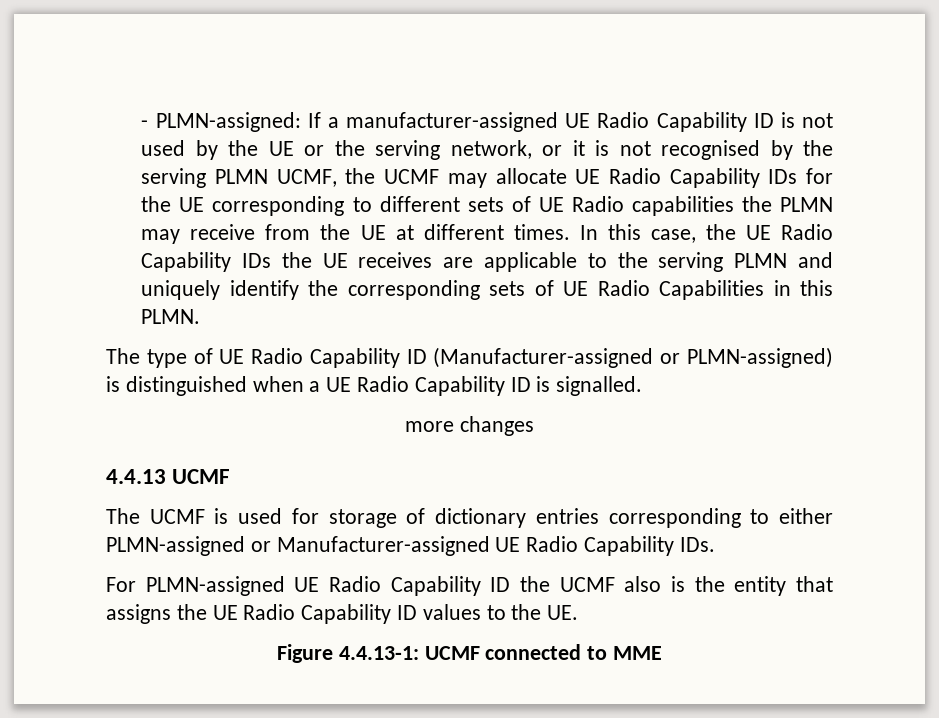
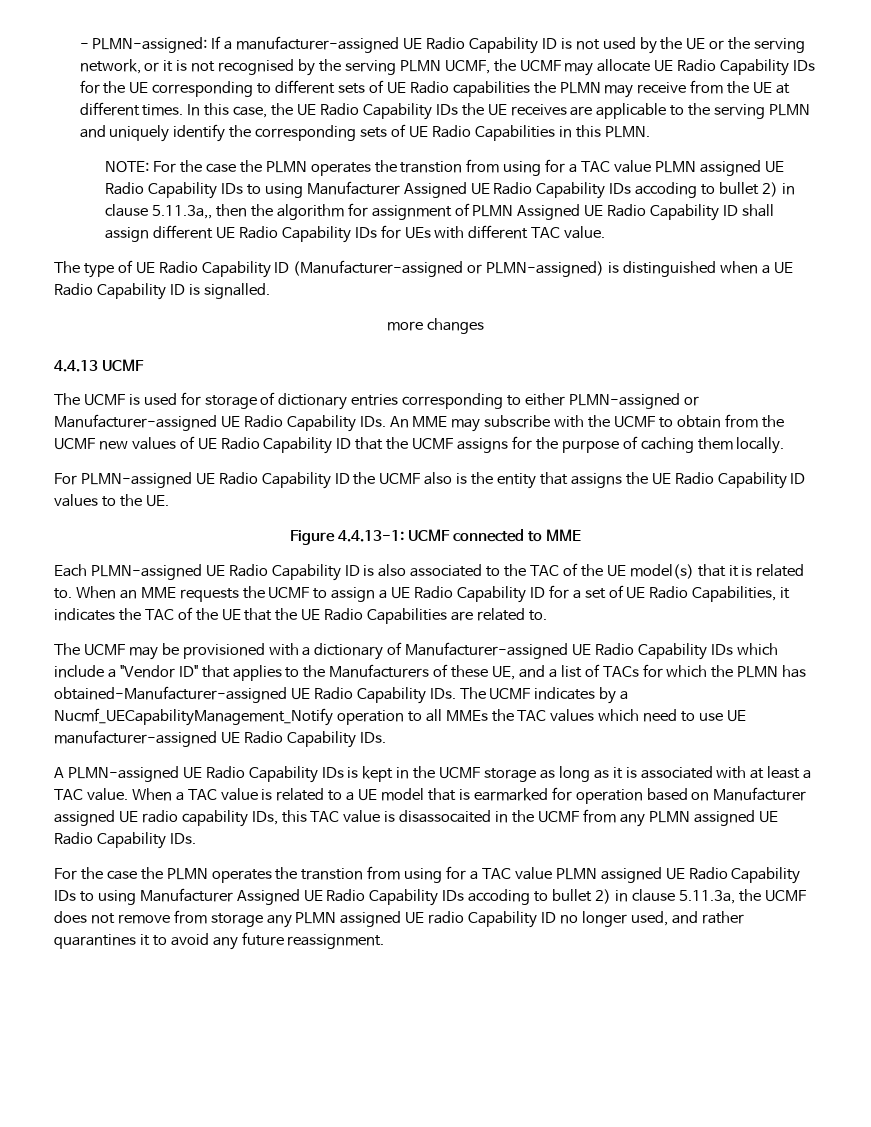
+ NOTE: For the case the PLMN operates the transtion from using for a TAC value PLMN assigned UE Radio Capability IDs to using Manufacturer Assigned UE Radio Capability IDs accoding to bullet 2) in clause 5.11.3a,, then the algorithm for assignment of PLMN Assigned UE Radio Capability ID shall assign different UE Radio Capability IDs for UEs with different TAC value.
- The UCMF is used for storage of dictionary entries corresponding to either PLMN-assigned or Manufacturer-assigned UE Radio Capability IDs.
+ The UCMF is used for storage of dictionary entries corresponding to either PLMN-assigned or Manufacturer-assigned UE Radio Capability IDs. An MME may subscribe with the UCMF to obtain from the UCMF new values of UE Radio Capability ID that the UCMF assigns for the purpose of caching them locally.
+ Each PLMN-assigned UE Radio Capability ID is also associated to the TAC of the UE model(s) that it is related to. When an MME requests the UCMF to assign a UE Radio Capability ID for a set of UE Radio Capabilities, it indicates the TAC of the UE that the UE Radio Capabilities are related to.
+ The UCMF may be provisioned with a dictionary of Manufacturer-assigned UE Radio Capability IDs which include a "Vendor ID" that applies to the Manufacturers of these UE, and a list of TACs for which the PLMN has obtained-Manufacturer-assigned UE Radio Capability IDs. The UCMF indicates by a Nucmf_UECapabilityManagement_Notify operation to all MMEs the TAC values which need to use UE manufacturer-assigned UE Radio Capability IDs.
+ A PLMN-assigned UE Radio Capability IDs is kept in the UCMF storage as long as it is associated with at least a TAC value. When a TAC value is related to a UE model that is earmarked for operation based on Manufacturer assigned UE radio capability IDs, this TAC value is disassocaited in the UCMF from any PLMN assigned UE Radio Capability IDs.
+ For the case the PLMN operates the transtion from using for a TAC value PLMN assigned UE Radio Capability IDs to using Manufacturer Assigned UE Radio Capability IDs accoding to bullet 2) in clause 5.11.3a, the UCMF does not remove from storage any PLMN assigned UE radio Capability ID no longer used, and rather quarantines it to avoid any future reassignment.

